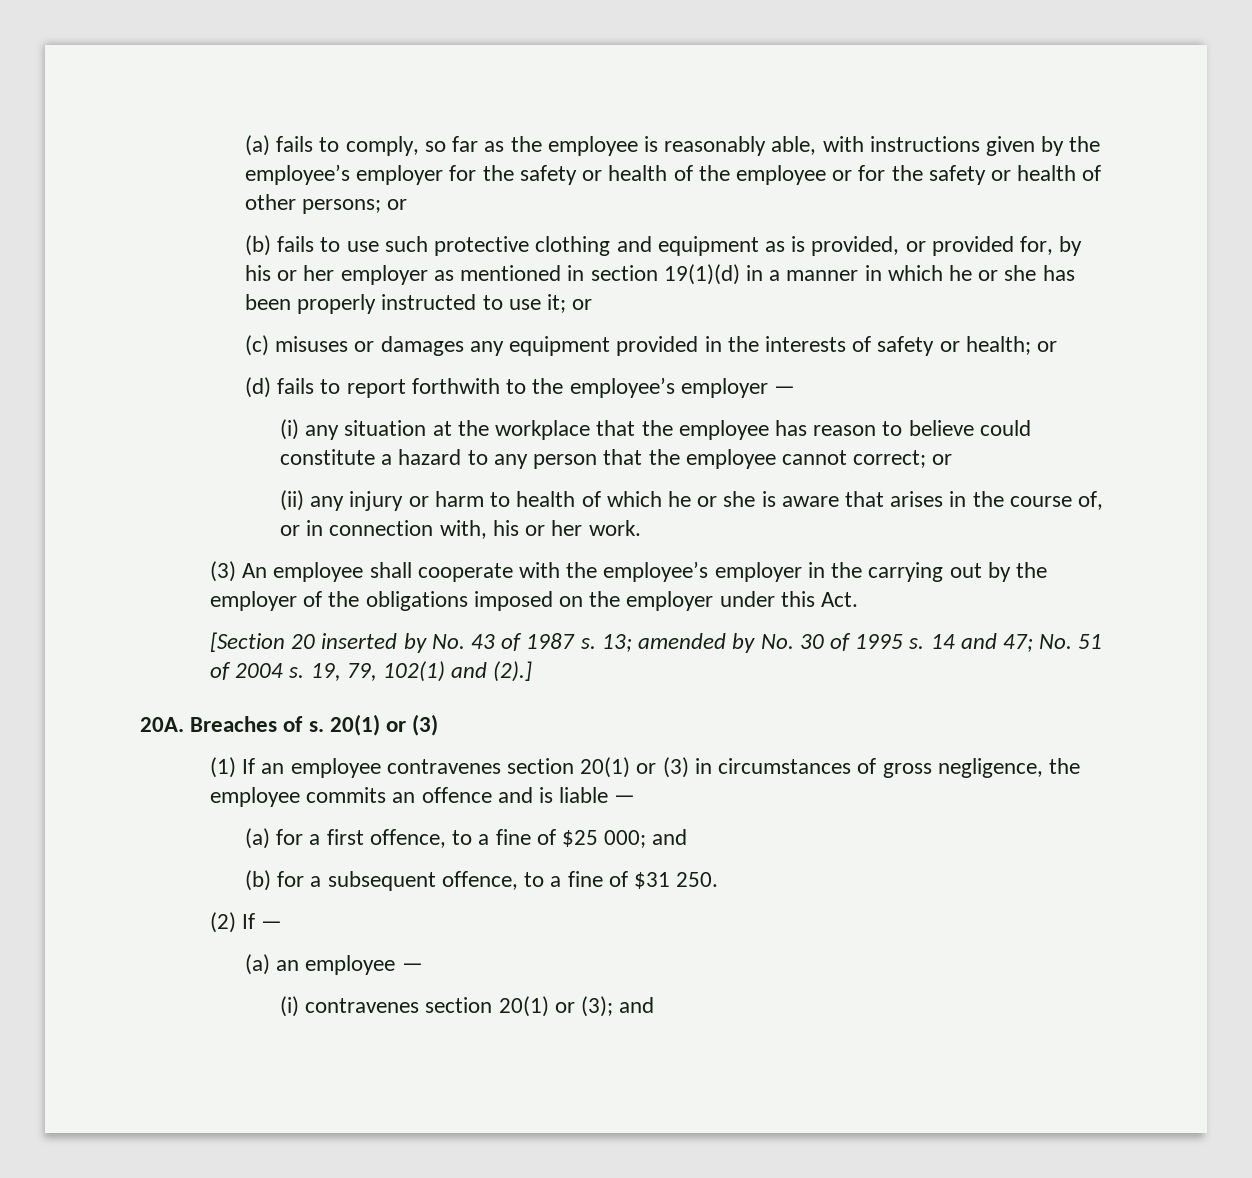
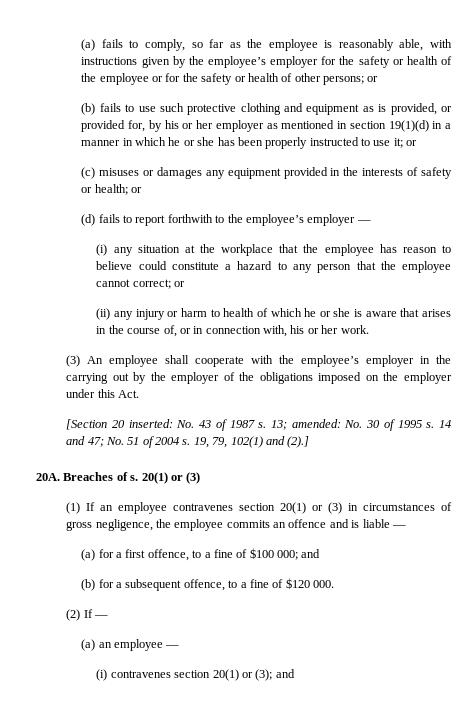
- [Section 20 inserted by No. 43 of 1987 s.
+ [Section 20 inserted: No. 43 of 1987 s.
- 13; amended by No. 30 of 1995 s.
+ 13; amended: No. 30 of 1995 s.
- (a) for a first offence, to a fine of $25 000; and
+ (a) for a first offence, to a fine of $100 000; and
- (b) for a subsequent offence, to a fine of $31 250.
+ (b) for a subsequent offence, to a fine of $120 000.

